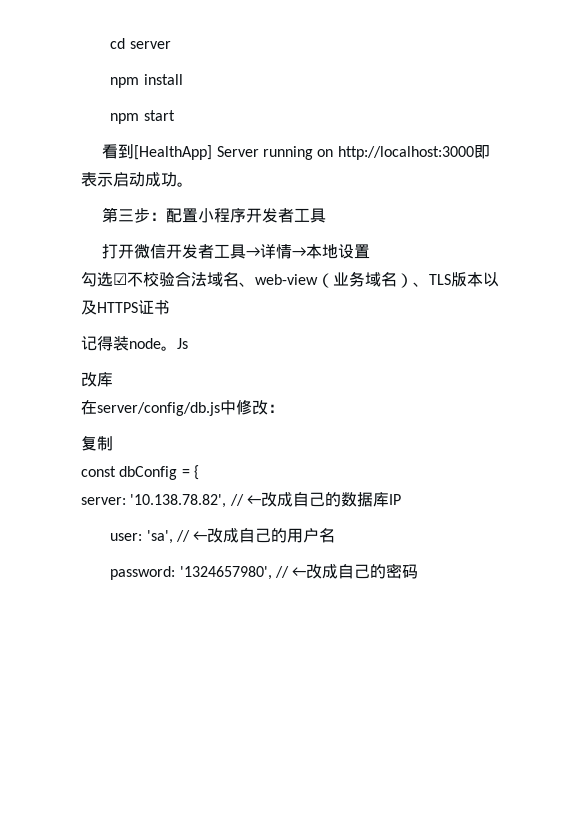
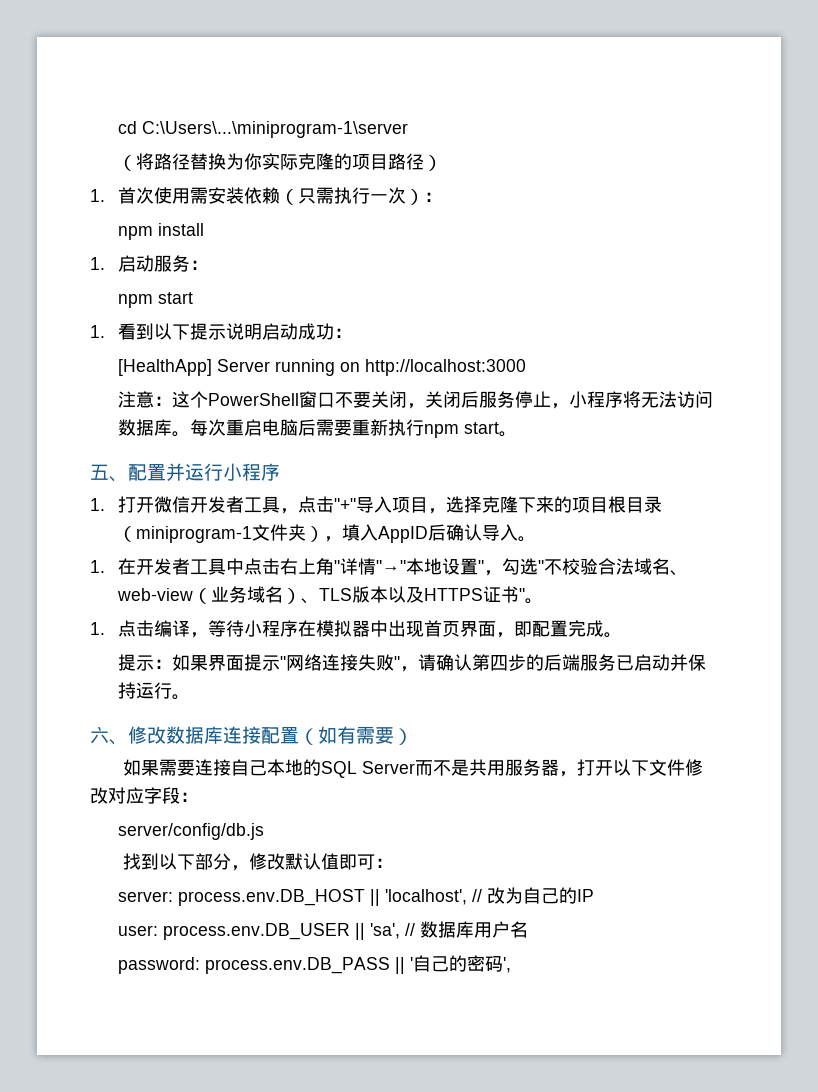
- cd server
+ cd C:\Users\...\miniprogram-1\server
+ （将路径替换为你实际克隆的项目路径）
+ 1.首次使用需安装依赖（只需执行一次）：
+ 1.启动服务：
- 看到[HealthApp] Server running on http://localhost:3000即表示启动成功。
- 第三步：配置小程序开发者工具
- 打开微信开发者工具→详情→本地设置
- 勾选☑不校验合法域名、web-view（业务域名）、TLS版本以及HTTPS证书
- 记得装node。Js
- 改库
- 在server/config/db.js中修改：
- 复制
- const dbConfig = {
- server: '10.138.78.82', // ←改成自己的数据库IP
- user: 'sa', // ←改成自己的用户名
+ 1.看到以下提示说明启动成功：
+ [HealthApp] Server running on http://localhost:3000
+ 注意：这个PowerShell窗口不要关闭，关闭后服务停止，小程序将无法访问数据库。每次重启电脑后需要重新执行npm start。
+ 五、配置并运行小程序
+ 1.打开微信开发者工具，点击"+"导入项目，选择克隆下来的项目根目录（miniprogram-1文件夹），填入AppID后确认导入。
+ 1.在开发者工具中点击右上角"详情"→"本地设置"，勾选"不校验合法域名、web-view（业务域名）、TLS版本以及HTTPS证书"。
+ 1.点击编译，等待小程序在模拟器中出现首页界面，即配置完成。
+ 提示：如果界面提示"网络连接失败"，请确认第四步的后端服务已启动并保持运行。
+ 六、修改数据库连接配置（如有需要）
+ 如果需要连接自己本地的SQL Server而不是共用服务器，打开以下文件修改对应字段：
+ server/config/db.js
+ 找到以下部分，修改默认值即可：
+ server: process.env.DB_HOST || 'localhost', // 改为自己的IP
+ user: process.env.DB_USER || 'sa', // 数据库用户名
- password: '1324657980', // ←改成自己的密码
+ password: process.env.DB_PASS || '自己的密码',

